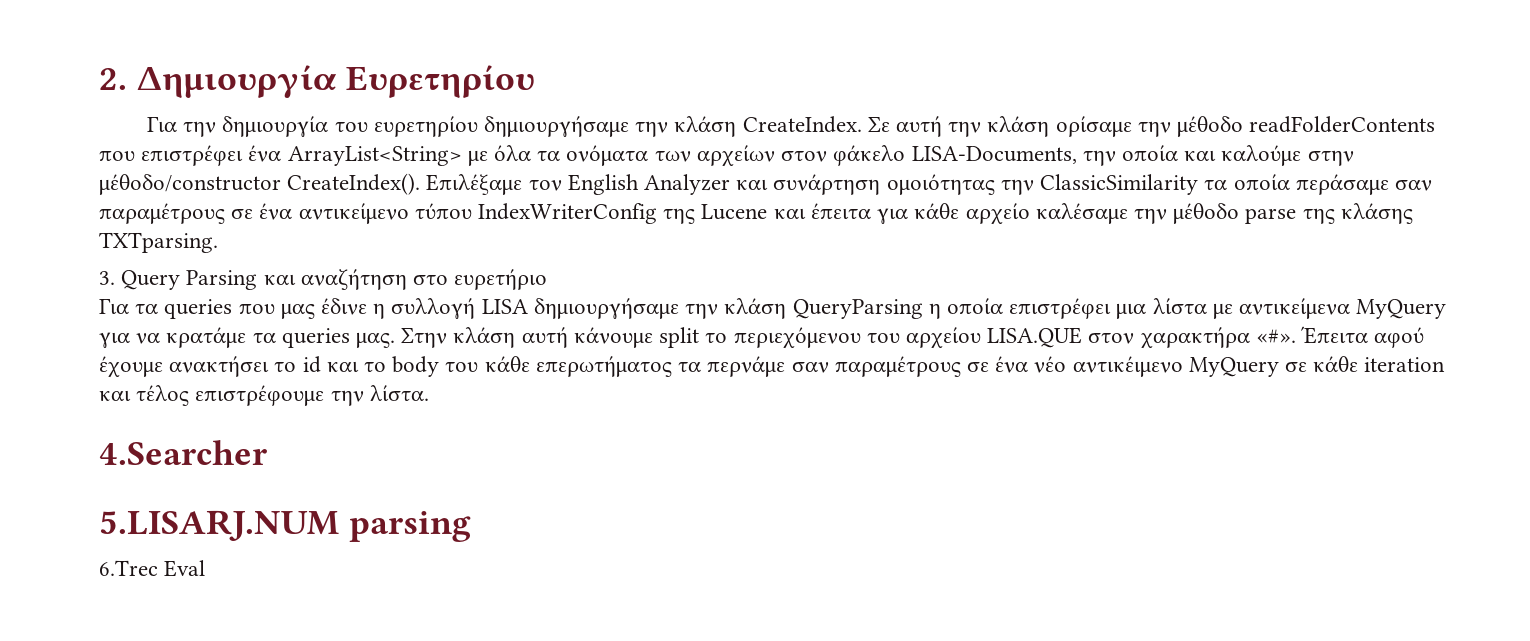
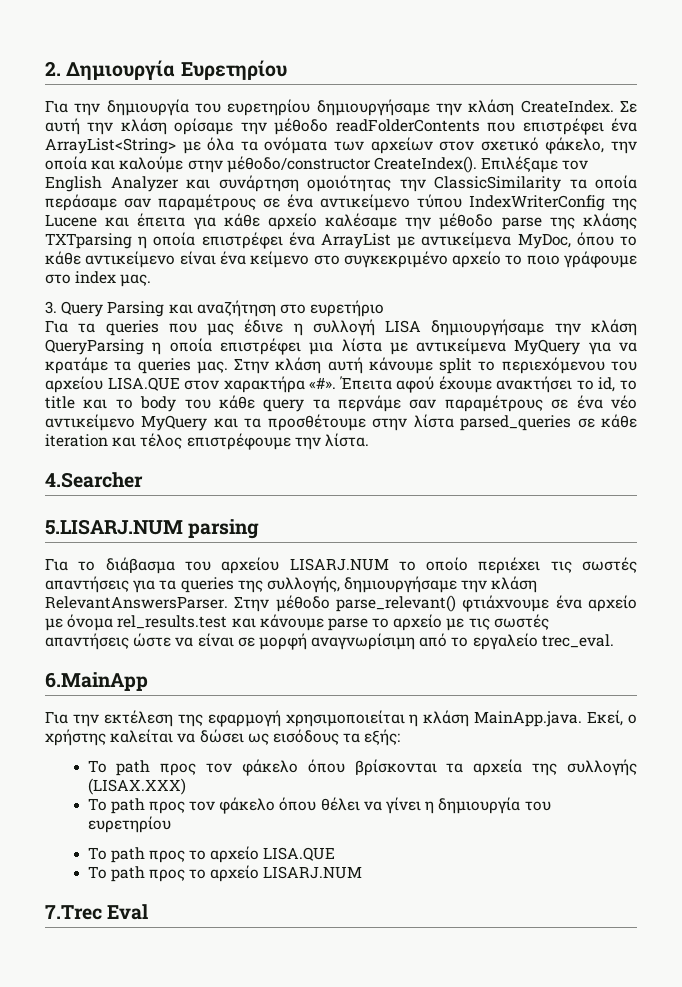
- Σε αυτή την κλάση ορίσαμε την μέθοδο readFolderContents που επιστρέφει ένα ArrayList<String> με όλα τα ονόματα των αρχείων στον φάκελο LISA-Documents, την οποία και καλούμε στην μέθοδο/constructor CreateIndex().
+ Σε αυτή την κλάση ορίσαμε την μέθοδο readFolderContents που επιστρέφει ένα ArrayList<String> με όλα τα ονόματα των αρχείων στον σχετικό φάκελο, την οποία και καλούμε στην μέθοδο/constructor CreateIndex().
- Επιλέξαμε τον English Analyzer και συνάρτηση ομοιότητας την ClassicSimilarity τα οποία περάσαμε σαν παραμέτρους σε ένα αντικείμενο τύπου IndexWriterConfig της Lucene και έπειτα για κάθε αρχείο καλέσαμε την μέθοδο parse της κλάσης ΤΧΤparsing.
+ Επιλέξαμε τον English Analyzer και συνάρτηση ομοιότητας την ClassicSimilarity τα οποία περάσαμε σαν παραμέτρους σε ένα αντικείμενο τύπου IndexWriterConfig της Lucene και έπειτα για κάθε αρχείο καλέσαμε την μέθοδο parse της κλάσης ΤΧΤparsing η οποία επιστρέφει ένα ArrayList με αντικείμενα MyDoc, όπου το κάθε αντικείμενο είναι ένα κείμενο στο συγκεκριμένο αρχείο το ποιο γράφουμε στο index μας.
- Έπειτα αφού έχουμε ανακτήσει το id και το body του κάθε επερωτήματος τα περνάμε σαν παραμέτρους σε ένα νέο αντικέιμενο MyQuery σε κάθε iteration και τέλος επιστρέφουμε την λίστα.
+ Έπειτα αφού έχουμε ανακτήσει το id, το title και το body του κάθε query τα περνάμε σαν παραμέτρους σε ένα νέο αντικείμενο MyQuery και τα προσθέτουμε στην λίστα parsed_queries σε κάθε iteration και τέλος επιστρέφουμε την λίστα.
- 6.Trec Eval
+ Για το διάβασμα του αρχείου LISARJ.NUM το οποίο περιέχει τις σωστές απαντήσεις για τα queries της συλλογής, δημιουργήσαμε την κλάση RelevantAnswersParser. Στην μέθοδο parse_relevant() φτιάχνουμε ένα αρχείο με όνομα rel_results.test και κάνουμε parse το αρχείο με τις σωστές απαντήσεις ώστε να είναι σε μορφή αναγνωρίσιμη από το εργαλείο trec_eval.
+ 6.MainApp
+ Για την εκτέλεση της εφαρμογή χρησιμοποιείται η κλάση MainApp.java. Εκεί, ο χρήστης καλείται να δώσει ως εισόδους τα εξής:
+ Το path προς τον φάκελο όπου βρίσκονται τα αρχεία της συλλογής (LISAX.XXX)
+ Το path προς τον φάκελο όπου θέλει να γίνει η δημιουργία του ευρετηρίου
+ Το path προς το αρχείο LISA.QUE
+ Το path προς το αρχείο LISARJ.NUM
+ 7.Trec Eval

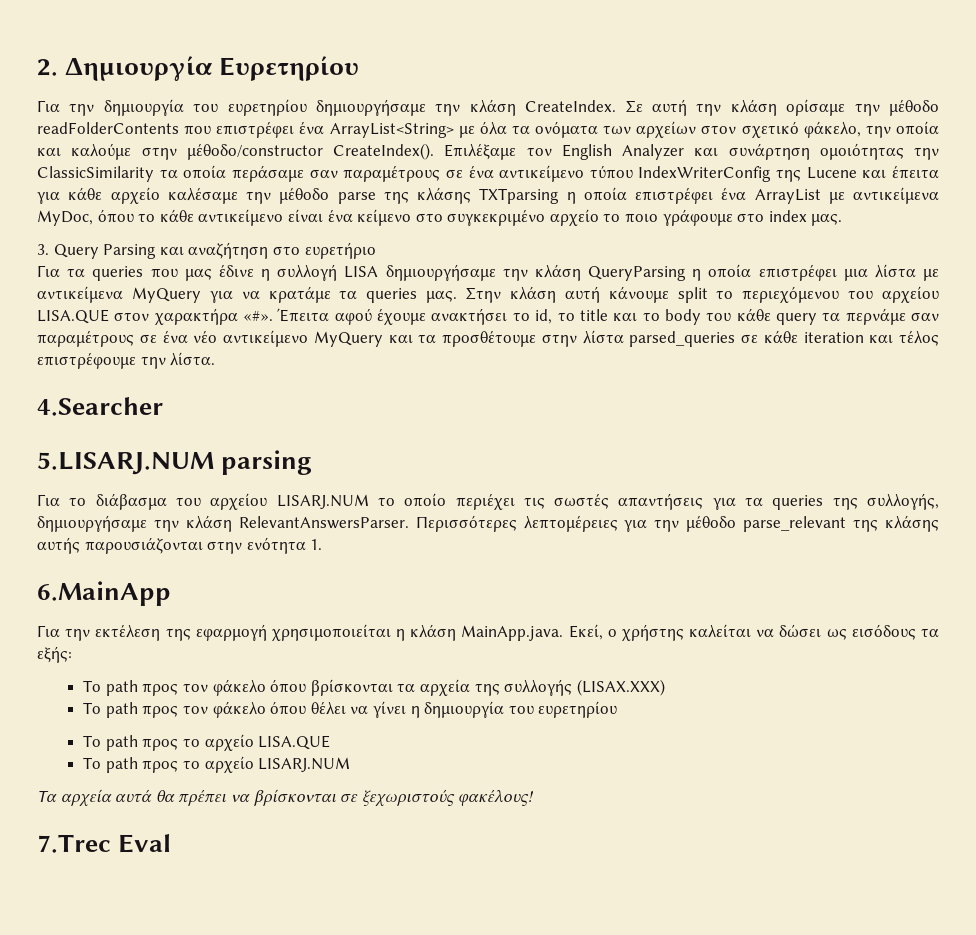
- Στην μέθοδο parse_relevant() φτιάχνουμε ένα αρχείο με όνομα rel_results.test και κάνουμε parse το αρχείο με τις σωστές απαντήσεις ώστε να είναι σε μορφή αναγνωρίσιμη από το εργαλείο trec_eval.
+ Περισσότερες λεπτομέρειες για την μέθοδο parse_relevant της κλάσης αυτής παρουσιάζονται στην ενότητα 1.
+ Τα αρχεία αυτά θα πρέπει να βρίσκονται σε ξεχωριστούς φακέλους!

